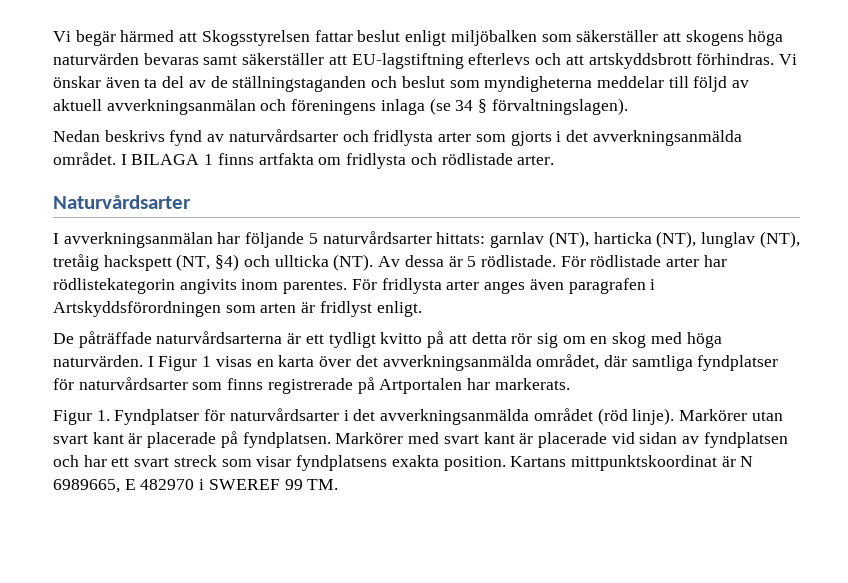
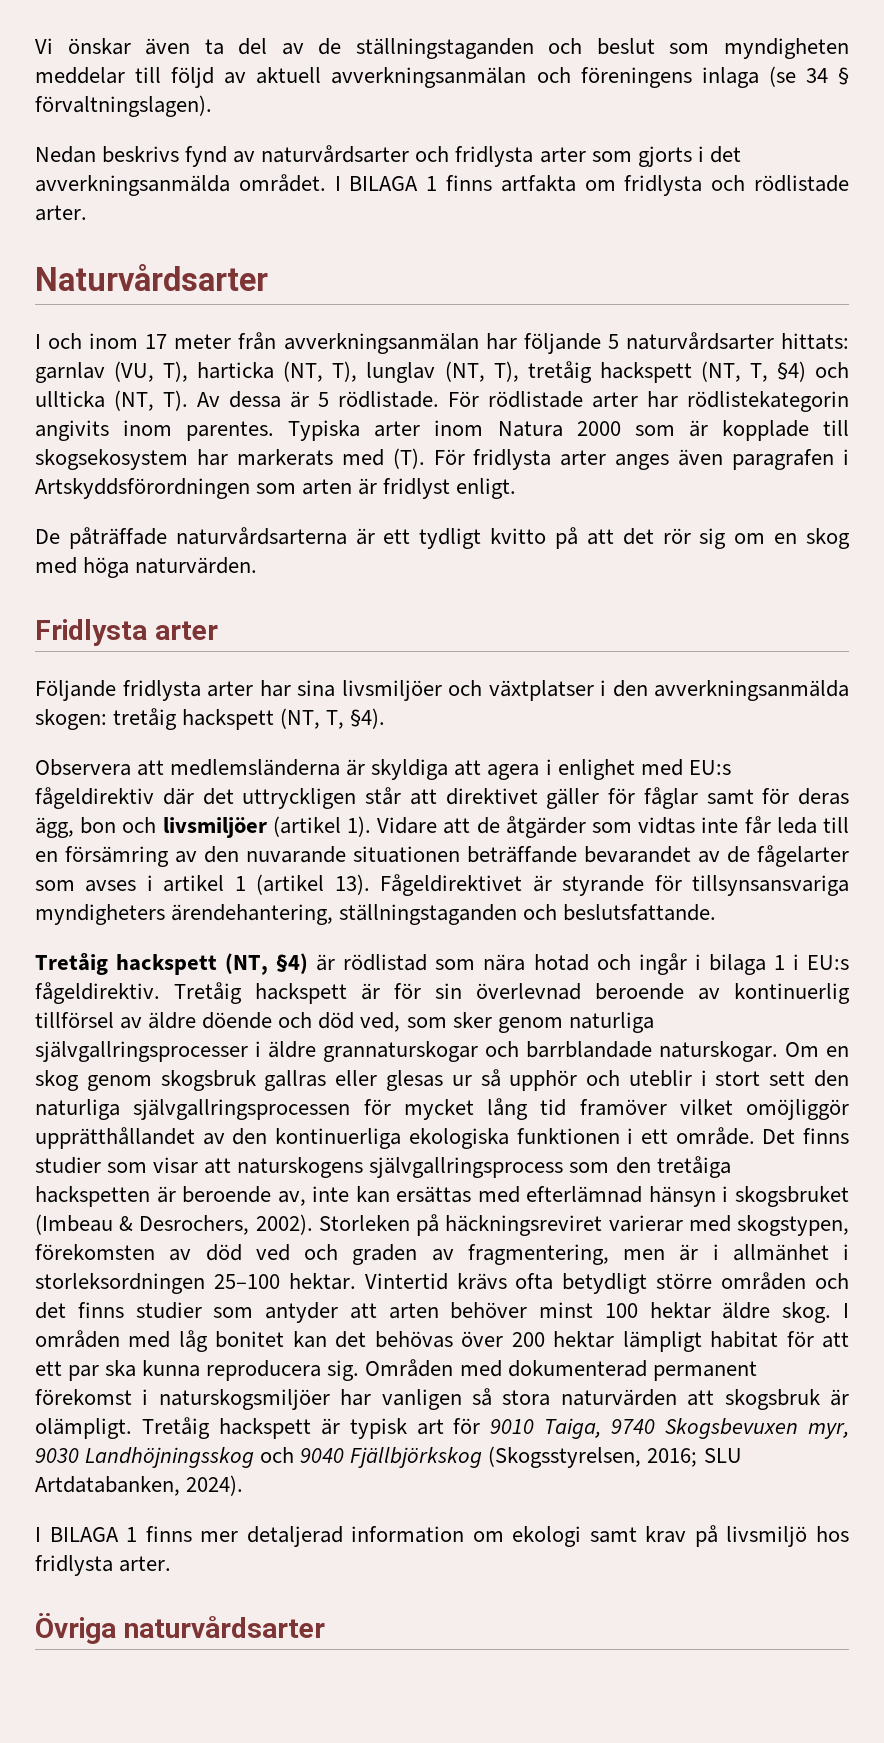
- Vi begär härmed att Skogsstyrelsen fattar beslut enligt miljöbalken som säkerställer att skogens höga naturvärden bevaras samt säkerställer att EU-lagstiftning efterlevs och att artskyddsbrott förhindras. Vi önskar även ta del av de ställningstaganden och beslut som myndigheterna meddelar till följd av aktuell avverkningsanmälan och föreningens inlaga (se 34 § förvaltningslagen).
+ Vi önskar även ta del av de ställningstaganden och beslut som myndigheten meddelar till följd av aktuell avverkningsanmälan och föreningens inlaga (se 34 § förvaltningslagen).
- I avverkningsanmälan har följande 5 naturvårdsarter hittats: garnlav (NT), harticka (NT), lunglav (NT), tretåig hackspett (NT, §4) och ullticka (NT). Av dessa är 5 rödlistade.
+ I och inom 17 meter från avverkningsanmälan har följande 5 naturvårdsarter hittats: garnlav (VU, T), harticka (NT, T), lunglav (NT, T), tretåig hackspett (NT, T, §4) och ullticka (NT, T). Av dessa är 5 rödlistade.
- För fridlysta arter anges även paragrafen i Artskyddsförordningen som arten är fridlyst enligt.
+ Typiska arter inom Natura 2000 som är kopplade till skogsekosystem har markerats med (T). För fridlysta arter anges även paragrafen i Artskyddsförordningen som arten är fridlyst enligt.
- De påträffade naturvårdsarterna är ett tydligt kvitto på att detta rör sig om en skog med höga naturvärden. I Figur 1 visas en karta över det avverkningsanmälda området, där samtliga fyndplatser för naturvårdsarter som finns registrerade på Artportalen har markerats.
- Figur 1. Fyndplatser för naturvårdsarter i det avverkningsanmälda området (röd linje). Markörer utan svart kant är placerade på fyndplatsen. Markörer med svart kant är placerade vid sidan av fyndplatsen och har ett svart streck som visar fyndplatsens exakta position. Kartans mittpunktskoordinat är N 6989665, E 482970 i SWEREF 99 TM.
+ De påträffade naturvårdsarterna är ett tydligt kvitto på att det rör sig om en skog med höga naturvärden.
+ Fridlysta arter
+ Följande fridlysta arter har sina livsmiljöer och växtplatser i den avverkningsanmälda skogen: tretåig hackspett (NT, T, §4).
+ Observera att medlemsländerna är skyldiga att agera i enlighet med EU:s fågeldirektiv där det uttryckligen står att direktivet gäller för fåglar samt för deras ägg, bon och livsmiljöer (artikel 1). Vidare att de åtgärder som vidtas inte får leda till en försämring av den nuvarande situationen beträffande bevarandet av de fågelarter som avses i artikel 1 (artikel 13). Fågeldirektivet är styrande för tillsynsansvariga myndigheters ärendehantering, ställningstaganden och beslutsfattande.
+ Tretåig hackspett (NT, §4) är rödlistad som nära hotad och ingår i bilaga 1 i EU:s fågeldirektiv. Tretåig hackspett är för sin överlevnad beroende av kontinuerlig tillförsel av äldre döende och död ved, som sker genom naturliga självgallringsprocesser i äldre grannaturskogar och barrblandade naturskogar. Om en skog genom skogsbruk gallras eller glesas ur så upphör och uteblir i stort sett den naturliga självgallringsprocessen för mycket lång tid framöver vilket omöjliggör upprätthållandet av den kontinuerliga ekologiska funktionen i ett område. Det finns studier som visar att naturskogens självgallringsprocess som den tretåiga hackspetten är beroende av, inte kan ersättas med efterlämnad hänsyn i skogsbruket (Imbeau & Desrochers, 2002). Storleken på häckningsreviret varierar med skogstypen, förekomsten av död ved och graden av fragmentering, men är i allmänhet i storleksordningen 25–100 hektar. Vintertid krävs ofta betydligt större områden och det finns studier som antyder att arten behöver minst 100 hektar äldre skog. I områden med låg bonitet kan det behövas över 200 hektar lämpligt habitat för att ett par ska kunna reproducera sig. Områden med dokumenterad permanent förekomst i naturskogsmiljöer har vanligen så stora naturvärden att skogsbruk är olämpligt. Tretåig hackspett är typisk art för 9010 Taiga, 9740 Skogsbevuxen myr, 9030 Landhöjningsskog och 9040 Fjällbjörkskog (Skogsstyrelsen, 2016; SLU Artdatabanken, 2024).
+ I BILAGA 1 finns mer detaljerad information om ekologi samt krav på livsmiljö hos fridlysta arter.
+ Övriga naturvårdsarter

